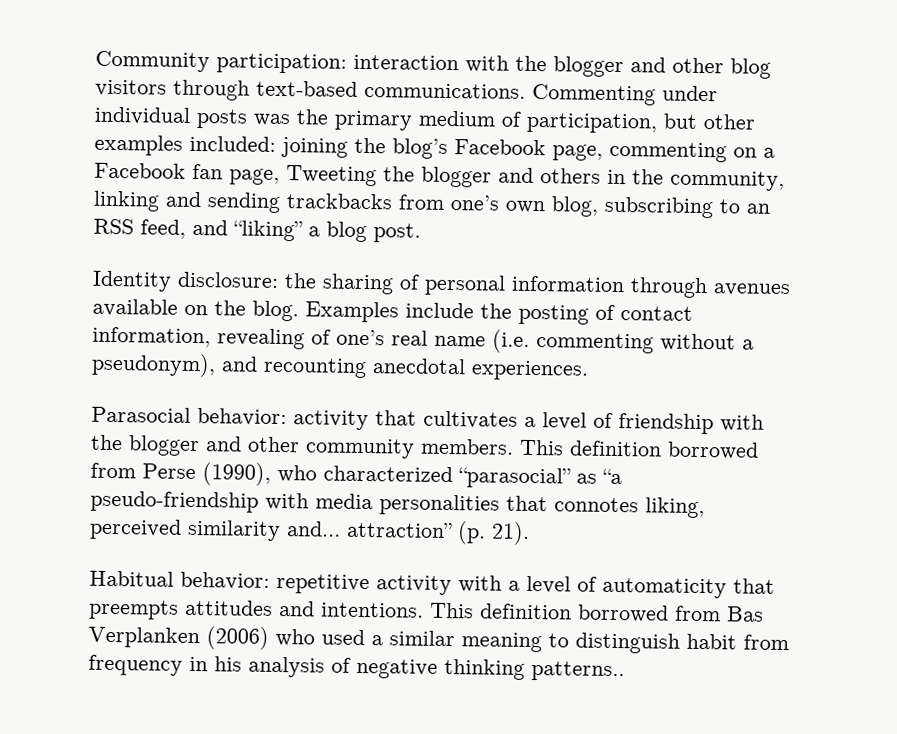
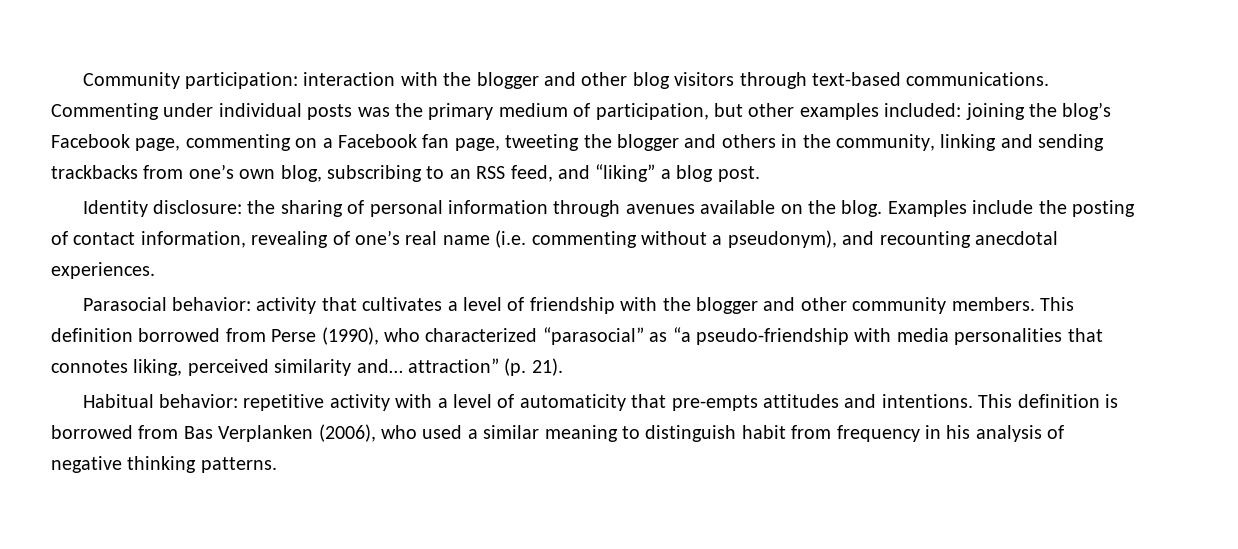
- Commenting under individual posts was the primary medium of participation, but other examples included: joining the blog’s Facebook page, commenting on a Facebook fan page, Tweeting the blogger and others in the community, linking and sending trackbacks from one’s own blog, subscribing to an RSS feed, and “liking” a blog post.
+ Commenting under individual posts was the primary medium of participation, but other examples included: joining the blog’s Facebook page, commenting on a Facebook fan page, tweeting the blogger and others in the community, linking and sending trackbacks from one’s own blog, subscribing to an RSS feed, and “liking” a blog post.
- Habitual behavior: repetitive activity with a level of automaticity that preempts attitudes and intentions.
+ Habitual behavior: repetitive activity with a level of automaticity that pre-empts attitudes and intentions.
- This definition borrowed from Bas Verplanken (2006) who used a similar meaning to distinguish habit from frequency in his analysis of negative thinking patterns..
+ This definition is borrowed from Bas Verplanken (2006), who used a similar meaning to distinguish habit from frequency in his analysis of negative thinking patterns.

